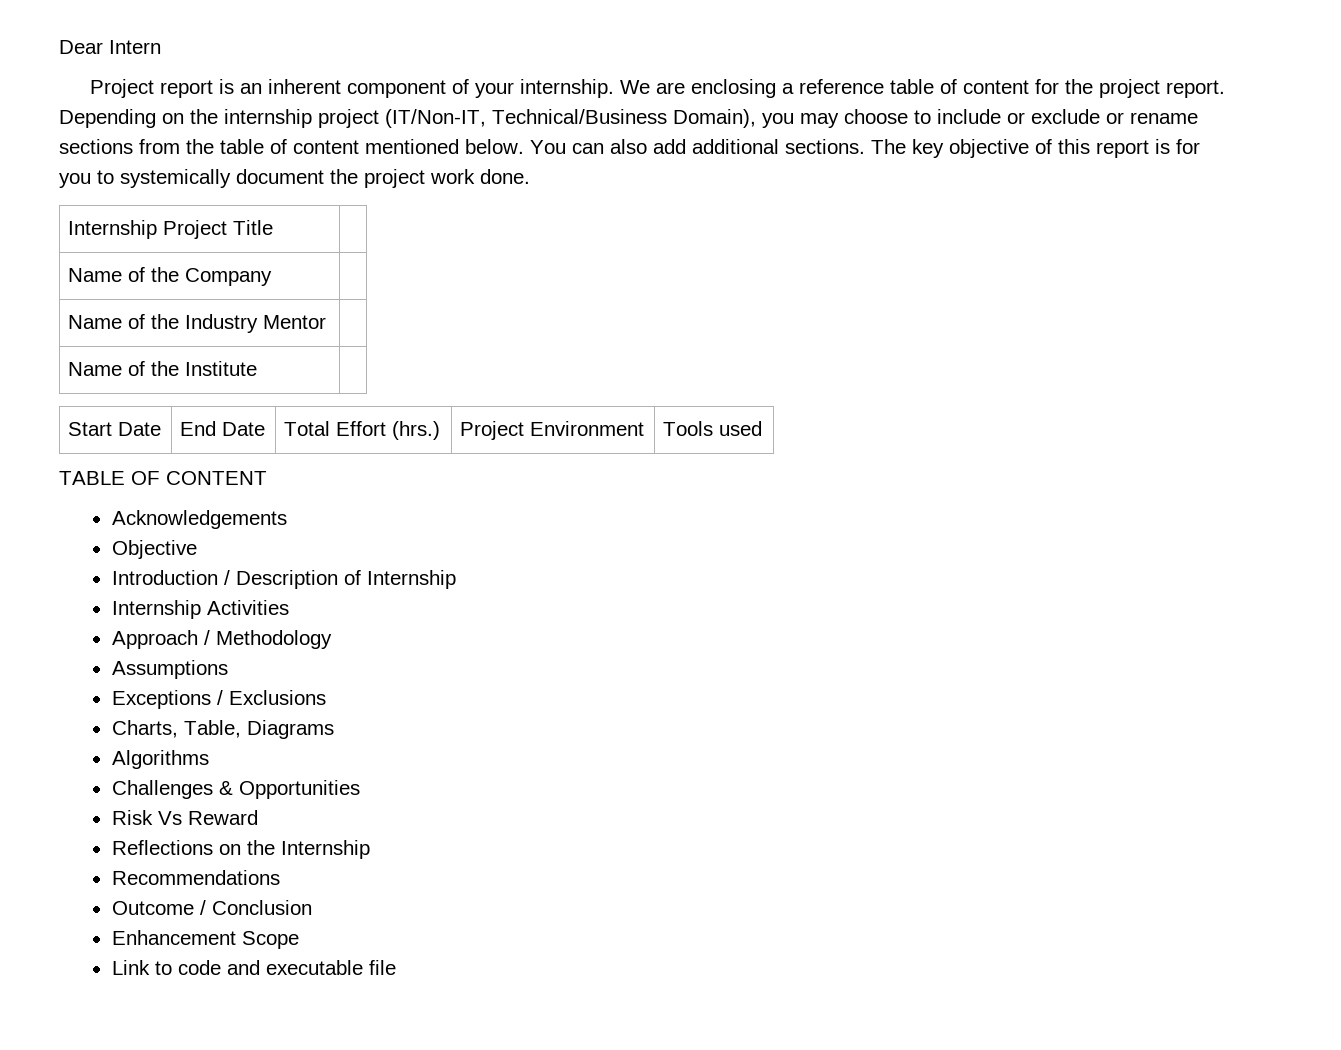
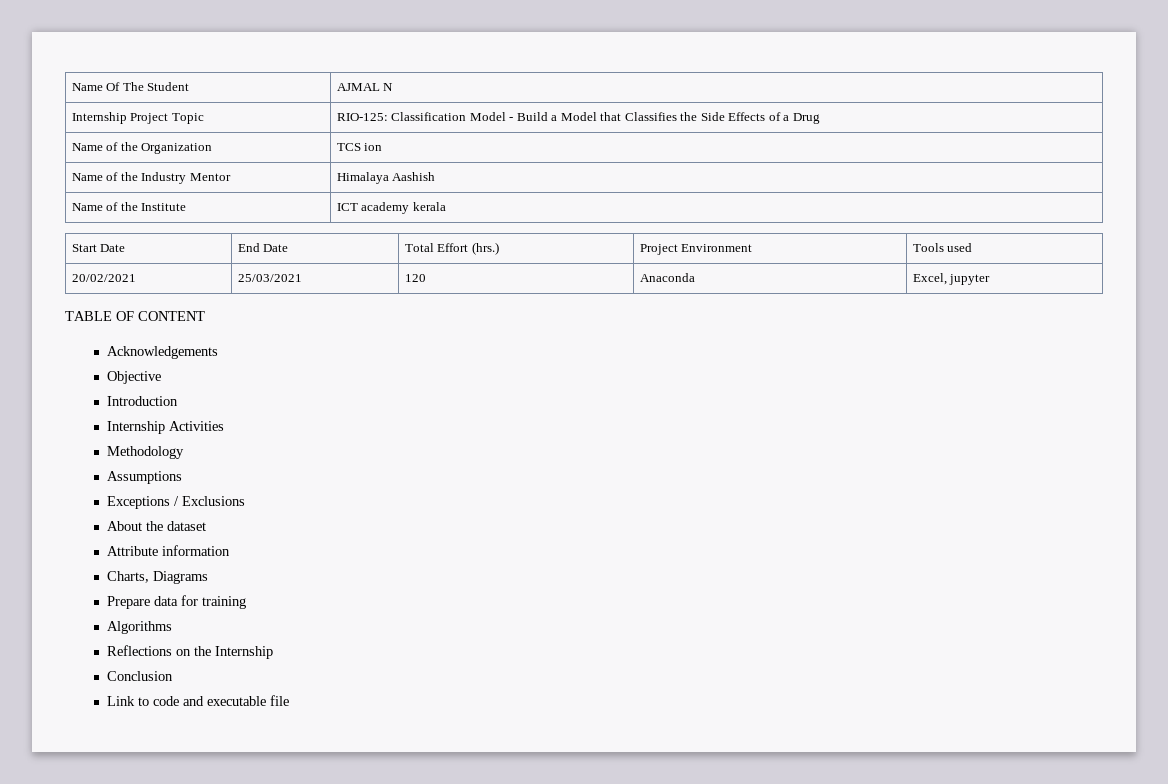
- Dear Intern
- Project report is an inherent component of your internship. We are enclosing a reference table of content for the project report. Depending on the internship project (IT/Non-IT, Technical/Business Domain), you may choose to include or exclude or rename sections from the table of content mentioned below. You can also add additional sections. The key objective of this report is for you to systemically document the project work done.
- Internship Project Title |
- Name of the Company |
+ Name Of The Student | AJMAL N
+ Internship Project Topic | RIO-125: Classification Model - Build a Model that Classifies the Side Effects of a Drug
+ Name of the Organization | TCS ion
- Name of the Industry Mentor |
+ Name of the Industry Mentor | Himalaya Aashish
- Name of the Institute |
+ Name of the Institute | ICT academy kerala
+ 20/02/2021 | 25/03/2021 | 120 | Anaconda | Excel, jupyter
- Introduction / Description of Internship
+ Introduction
- Approach / Methodology
+ Methodology
+ About the dataset
+ Attribute information
- Charts, Table, Diagrams
+ Charts, Diagrams
+ Prepare data for training
  Algorithms
- Challenges & Opportunities
- Risk Vs Reward
- Recommendations
- Outcome / Conclusion
+ Conclusion
- Enhancement Scope

